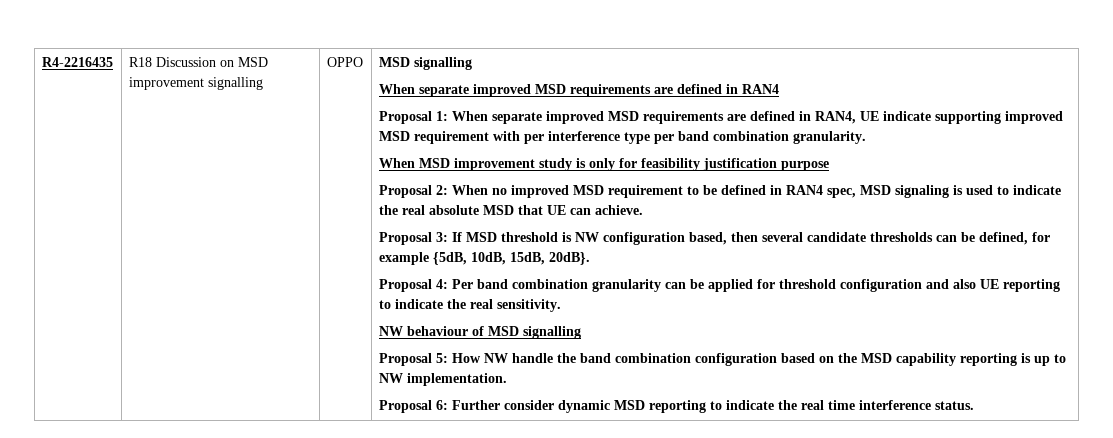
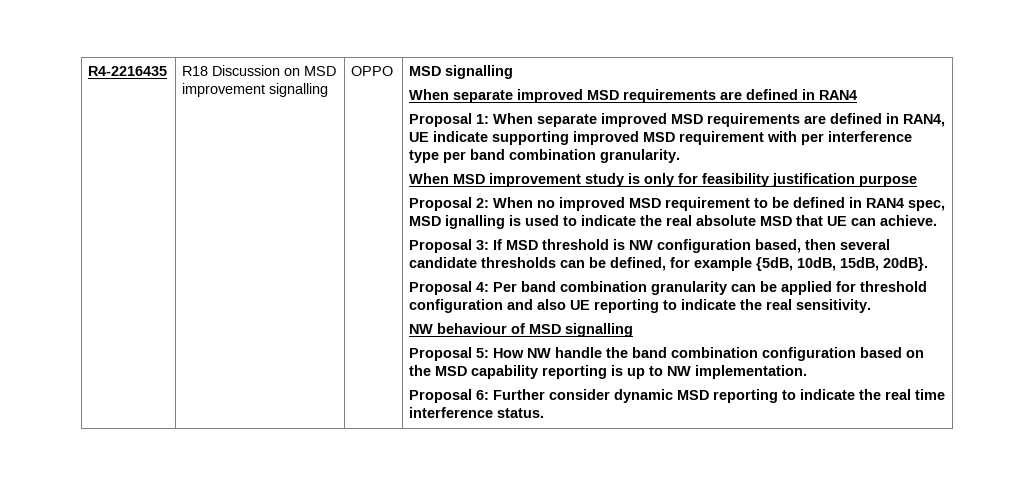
- Proposal 2: When no improved MSD requirement to be defined in RAN4 spec, MSD signaling is used to indicate the real absolute MSD that UE can achieve.
+ Proposal 2: When no improved MSD requirement to be defined in RAN4 spec, MSD ignalling is used to indicate the real absolute MSD that UE can achieve.

